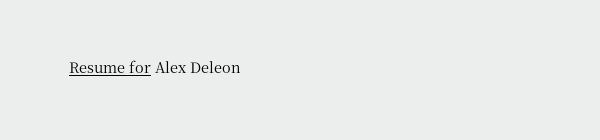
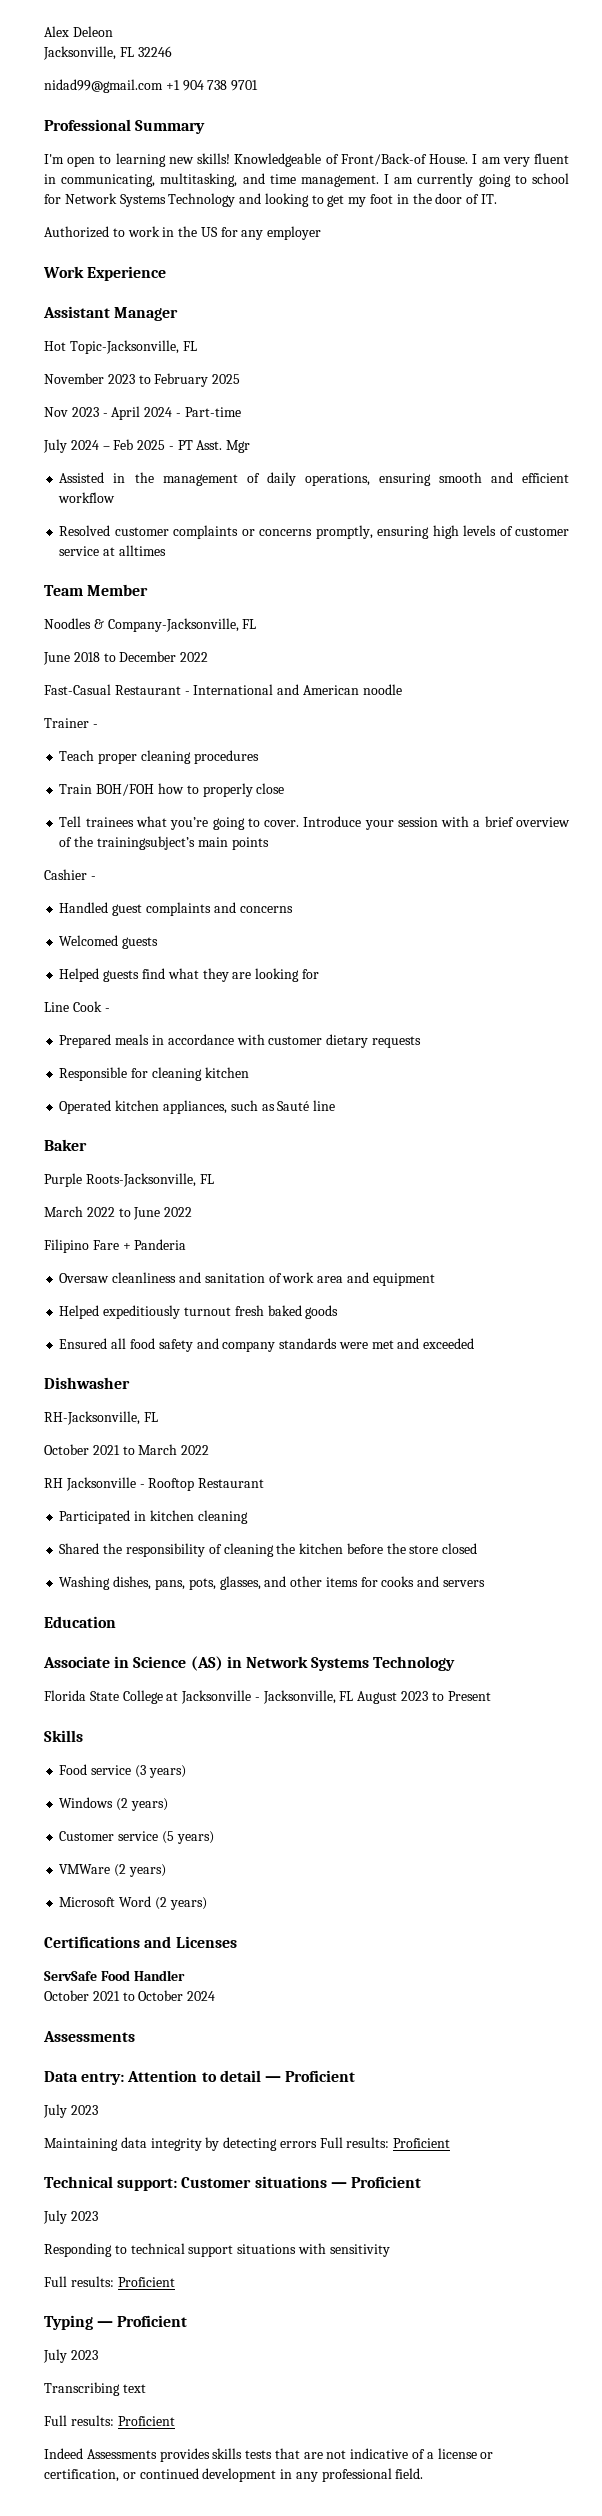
- Resume for Alex Deleon
+ Alex Deleon
+ Jacksonville, FL 32246
+ nidad99@gmail.com +1 904 738 9701
+ Professional Summary
+ I'm open to learning new skills! Knowledgeable of Front/Back-of House. I am very fluent in communicating, multitasking, and time management. I am currently going to school for Network Systems Technology and looking to get my foot in the door of IT.
+ Authorized to work in the US for any employer
+ Work Experience
+ Assistant Manager
+ Hot Topic-Jacksonville, FL
+ November 2023 to February 2025
+ Nov 2023 - April 2024 - Part-time
+ July 2024 – Feb 2025 - PT Asst. Mgr
+ Assisted in the management of daily operations, ensuring smooth and efficient workflow
+ Resolved customer complaints or concerns promptly, ensuring high levels of customer service at alltimes
+ Team Member
+ Noodles & Company-Jacksonville, FL
+ June 2018 to December 2022
+ Fast-Casual Restaurant - International and American noodle
+ Trainer -
+ Teach proper cleaning procedures
+ Train BOH/FOH how to properly close
+ Tell trainees what you’re going to cover. Introduce your session with a brief overview of the trainingsubject’s main points
+ Cashier -
+ Handled guest complaints and concerns
+ Welcomed guests
+ Helped guests find what they are looking for
+ Line Cook -
+ Prepared meals in accordance with customer dietary requests
+ Responsible for cleaning kitchen
+ Operated kitchen appliances, such as Sauté line
+ Baker
+ Purple Roots-Jacksonville, FL
+ March 2022 to June 2022
+ Filipino Fare + Panderia
+ Oversaw cleanliness and sanitation of work area and equipment
+ Helped expeditiously turnout fresh baked goods
+ Ensured all food safety and company standards were met and exceeded
+ Dishwasher
+ RH-Jacksonville, FL
+ October 2021 to March 2022
+ RH Jacksonville - Rooftop Restaurant
+ Participated in kitchen cleaning
+ Shared the responsibility of cleaning the kitchen before the store closed
+ Washing dishes, pans, pots, glasses, and other items for cooks and servers
+ Education
+ Associate in Science (AS) in Network Systems Technology
+ Florida State College at Jacksonville - Jacksonville, FL August 2023 to Present
+ Skills
+ Food service (3 years)
+ Windows (2 years)
+ Customer service (5 years)
+ VMWare (2 years)
+ Microsoft Word (2 years)
+ Certifications and Licenses
+ ServSafe Food Handler
+ October 2021 to October 2024
+ Assessments
+ Data entry: Attention to detail — Proficient
+ July 2023
+ Maintaining data integrity by detecting errors Full results: Proficient
+ Technical support: Customer situations — Proficient
+ July 2023
+ Responding to technical support situations with sensitivity
+ Full results: Proficient
+ Typing — Proficient
+ July 2023
+ Transcribing text
+ Full results: Proficient
+ Indeed Assessments provides skills tests that are not indicative of a license or certification, or continued development in any professional field.

